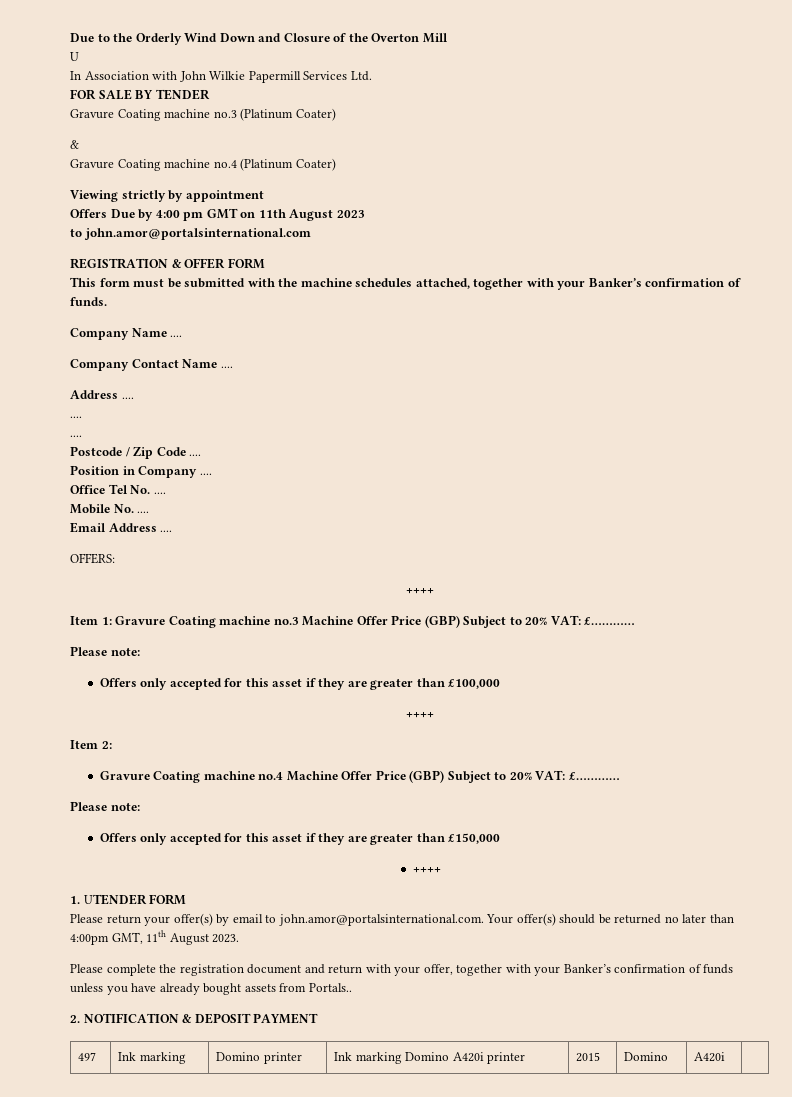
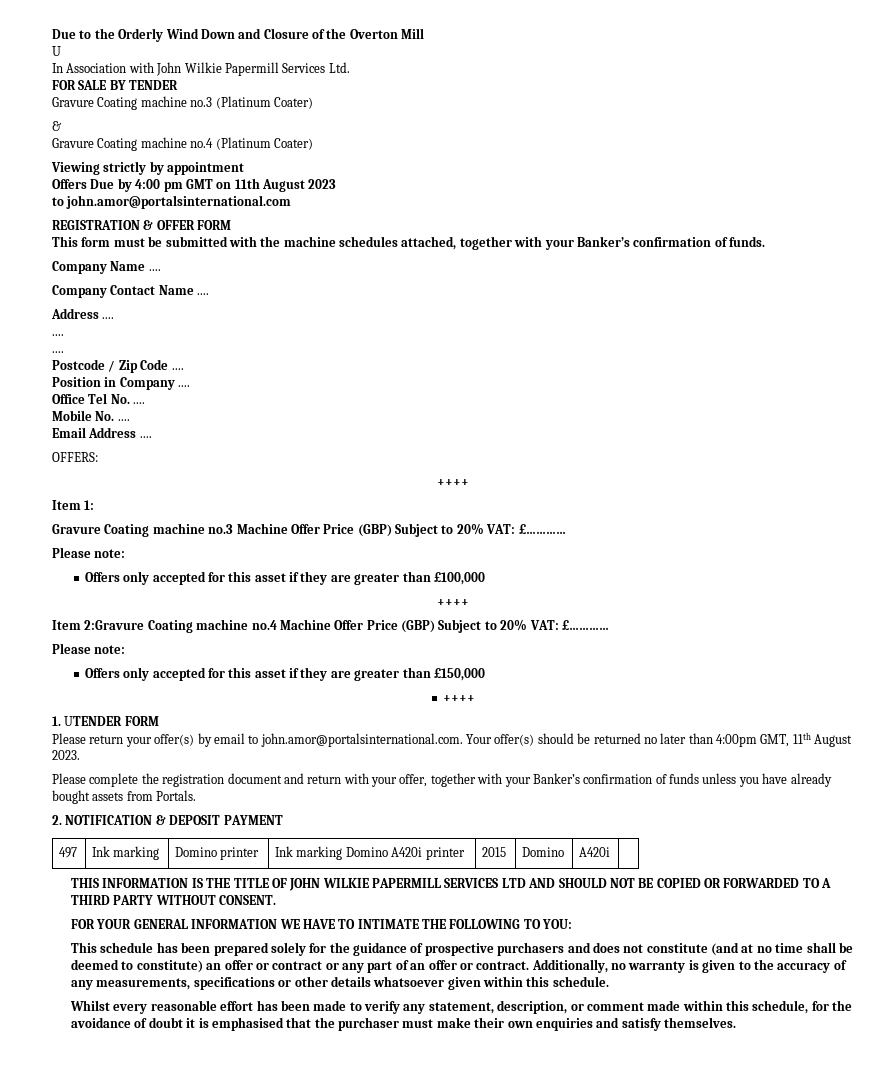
- Item 1: Gravure Coating machine no.3 Machine Offer Price (GBP) Subject to 20% VAT: £…………
+ Item 1:
+ Gravure Coating machine no.3 Machine Offer Price (GBP) Subject to 20% VAT: £…………
- Item 2:
- Gravure Coating machine no.4 Machine Offer Price (GBP) Subject to 20% VAT: £…………
+ Item 2:Gravure Coating machine no.4 Machine Offer Price (GBP) Subject to 20% VAT: £…………
- Please complete the registration document and return with your offer, together with your Banker’s confirmation of funds unless you have already bought assets from Portals..
+ Please complete the registration document and return with your offer, together with your Banker’s confirmation of funds unless you have already bought assets from Portals.
+ THIS INFORMATION IS THE TITLE OF JOHN WILKIE PAPERMILL SERVICES LTD AND SHOULD NOT BE COPIED OR FORWARDED TO A THIRD PARTY WITHOUT CONSENT.
+ FOR YOUR GENERAL INFORMATION WE HAVE TO INTIMATE THE FOLLOWING TO YOU:
+ This schedule has been prepared solely for the guidance of prospective purchasers and does not constitute (and at no time shall be deemed to constitute) an offer or contract or any part of an offer or contract. Additionally, no warranty is given to the accuracy of any measurements, specifications or other details whatsoever given within this schedule.
+ Whilst every reasonable effort has been made to verify any statement, description, or comment made within this schedule, for the avoidance of doubt it is emphasised that the purchaser must make their own enquiries and satisfy themselves.

